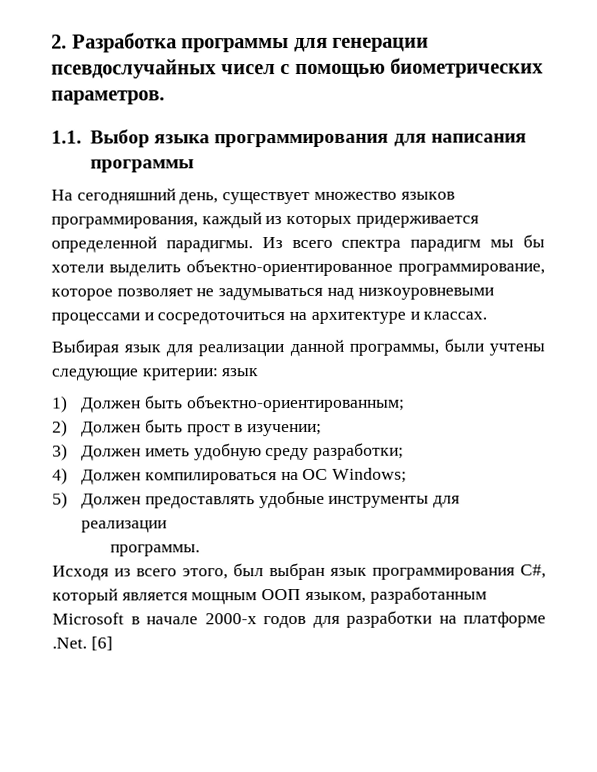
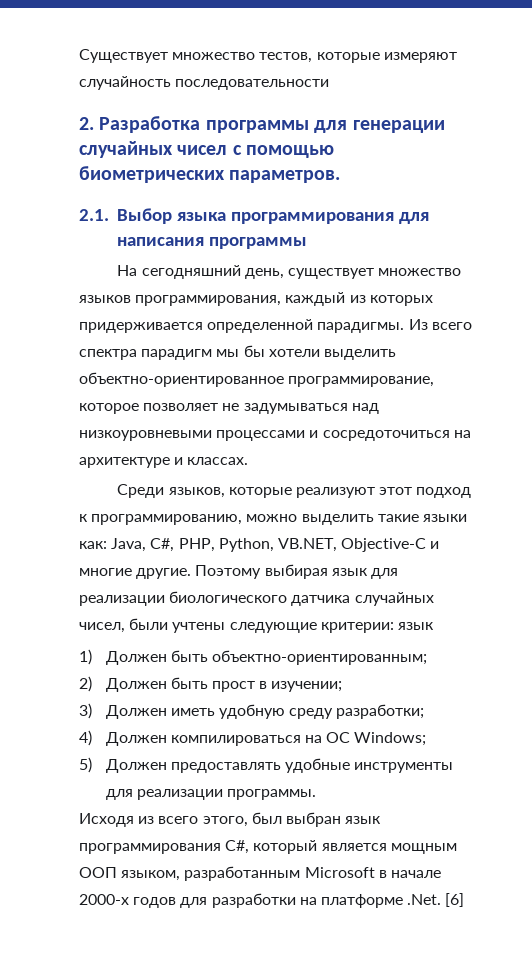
+ Существует множество тестов, которые измеряют случайность последовательности
- 2. Разработка программы для генерации псевдослучайных чисел с помощью биометрических параметров.
+ 2. Разработка программы для генерации случайных чисел с помощью биометрических параметров.
- 1.1. Выбор языка программирования для написания программы
+ 2.1. Выбор языка программирования для написания программы
- Выбирая язык для реализации данной программы, были учтены следующие критерии: язык
+ Среди языков, которые реализуют этот подход к программированию, можно выделить такие языки как: Java, C#, PHP, Python, VB.NET, Objective-C и многие другие. Поэтому выбирая язык для реализации биологического датчика случайных чисел, были учтены следующие критерии: язык
- 5) Должен предоставлять удобные инструменты для реализации
- программы.
+ 5) Должен предоставлять удобные инструменты для реализации программы.

